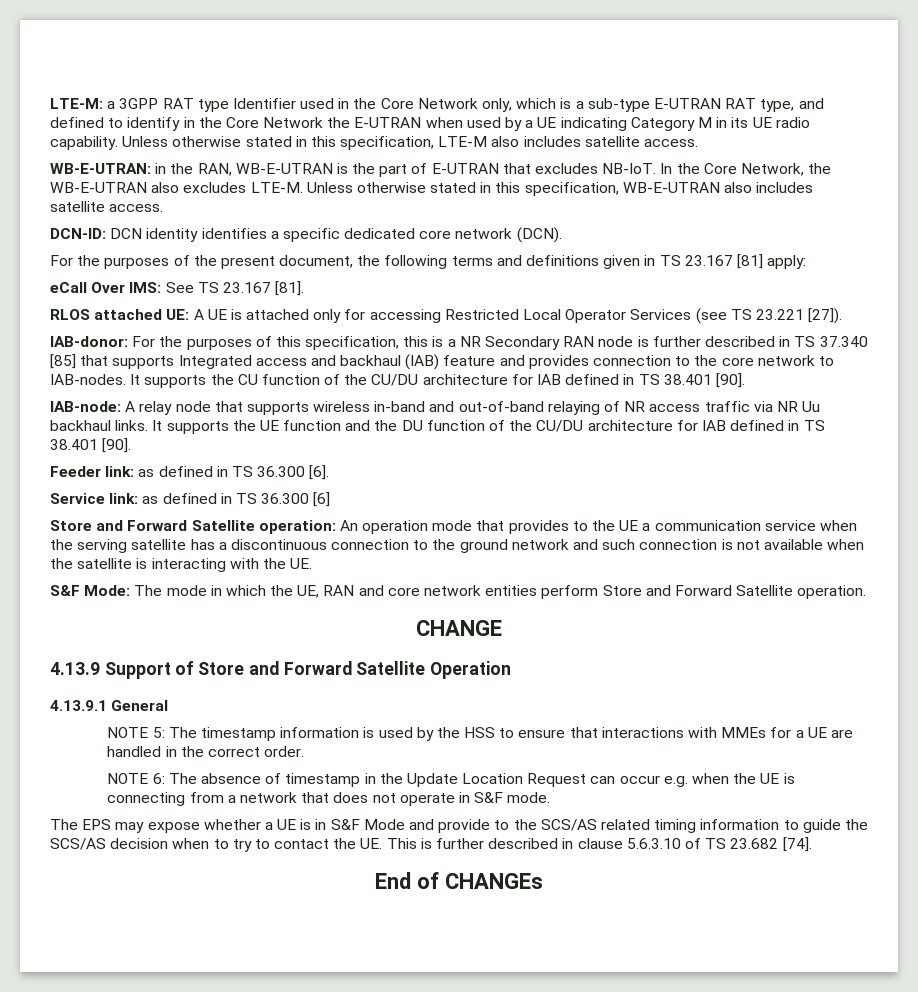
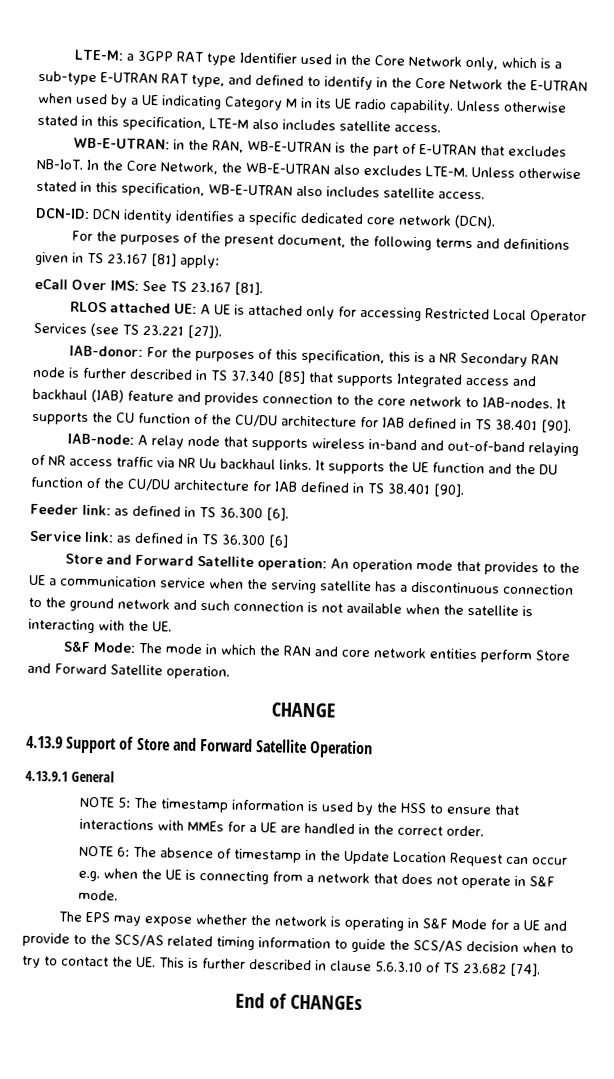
- S&F Mode: The mode in which the UE, RAN and core network entities perform Store and Forward Satellite operation.
+ S&F Mode: The mode in which the RAN and core network entities perform Store and Forward Satellite operation.
- The EPS may expose whether a UE is in S&F Mode and provide to the SCS/AS related timing information to guide the SCS/AS decision when to try to contact the UE. This is further described in clause 5.6.3.10 of TS 23.682 [74].
+ The EPS may expose whether the network is operating in S&F Mode for a UE and provide to the SCS/AS related timing information to guide the SCS/AS decision when to try to contact the UE. This is further described in clause 5.6.3.10 of TS 23.682 [74].

